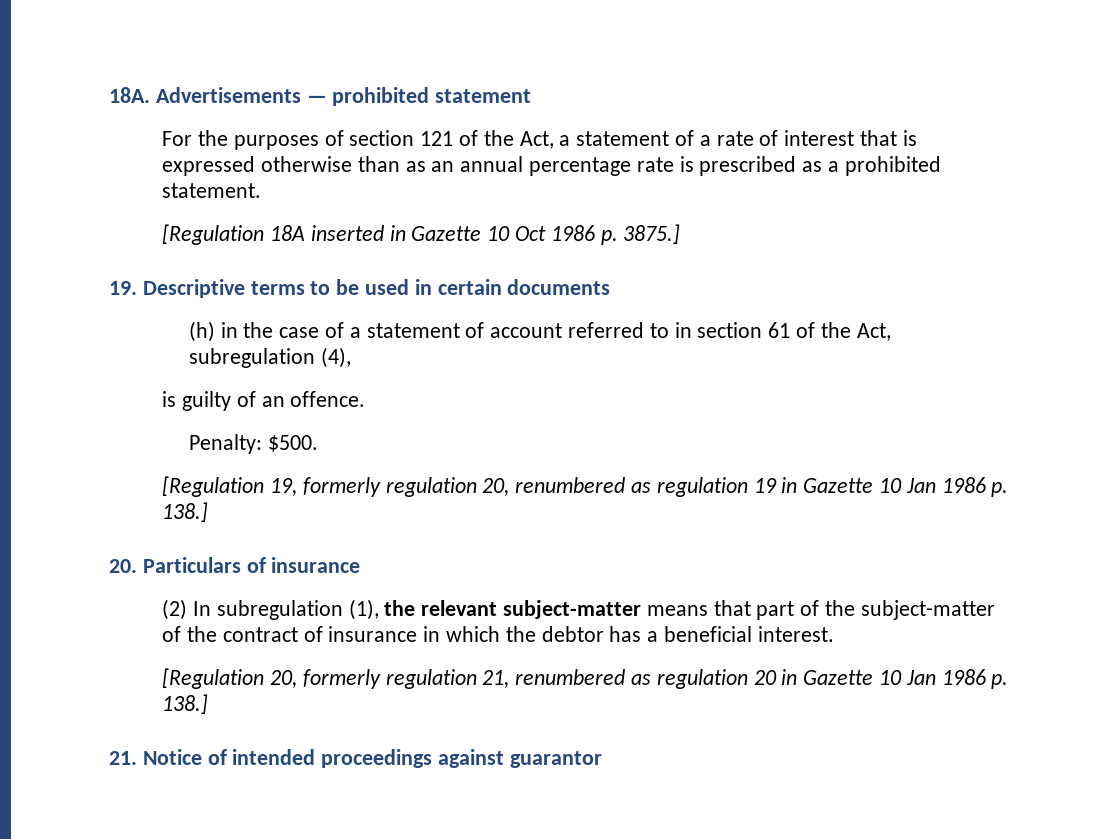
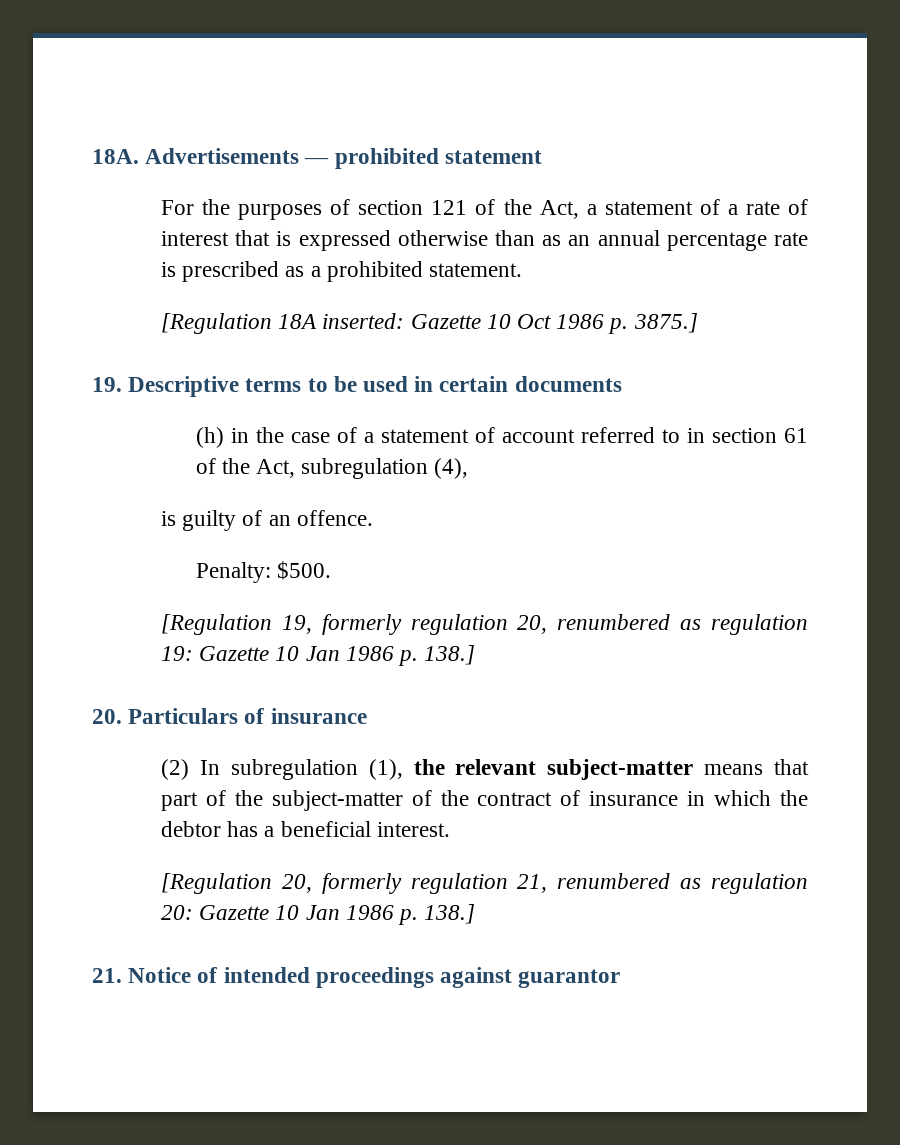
- [Regulation 18A inserted in Gazette 10 Oct 1986 p. 3875.]
+ [Regulation 18A inserted: Gazette 10 Oct 1986 p. 3875.]
- [Regulation 19, formerly regulation 20, renumbered as regulation 19 in Gazette 10 Jan 1986 p. 138.]
+ [Regulation 19, formerly regulation 20, renumbered as regulation 19: Gazette 10 Jan 1986 p. 138.]
- [Regulation 20, formerly regulation 21, renumbered as regulation 20 in Gazette 10 Jan 1986 p. 138.]
+ [Regulation 20, formerly regulation 21, renumbered as regulation 20: Gazette 10 Jan 1986 p. 138.]

